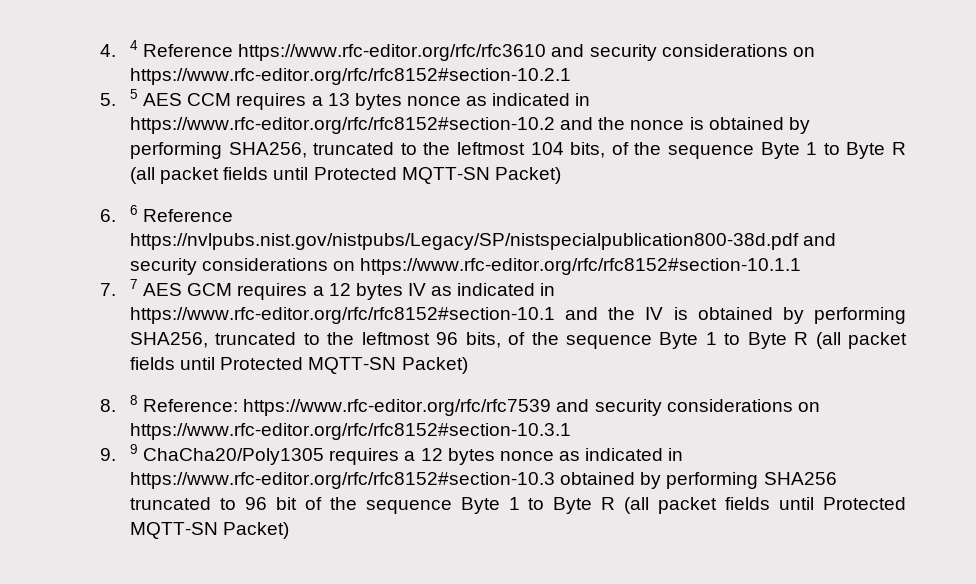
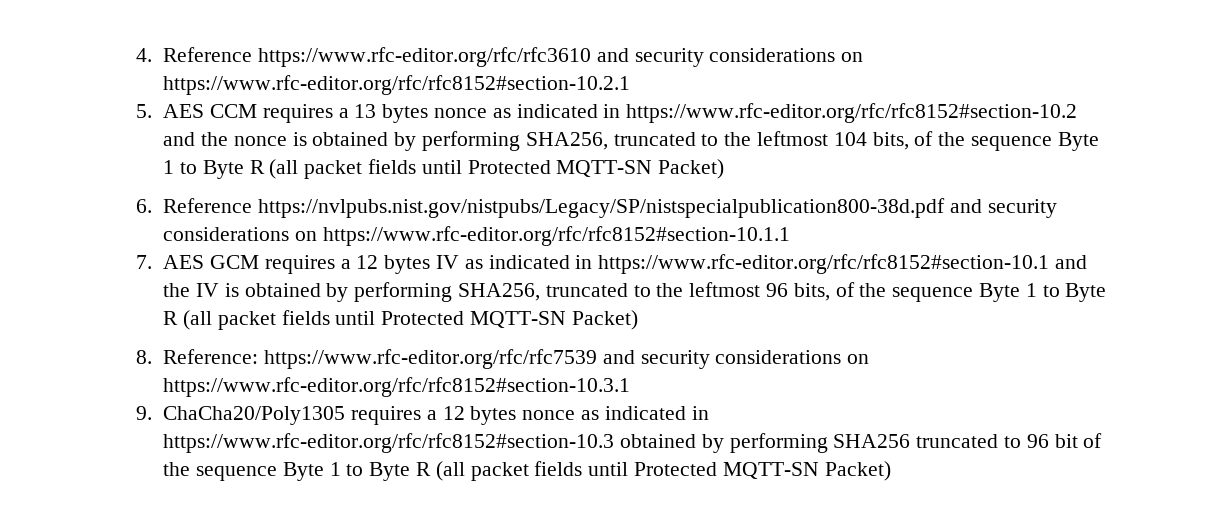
- 4. 4 Reference https://www.rfc-editor.org/rfc/rfc3610 and security considerations on https://www.rfc-editor.org/rfc/rfc8152#section-10.2.1
+ 4. Reference https://www.rfc-editor.org/rfc/rfc3610 and security considerations on https://www.rfc-editor.org/rfc/rfc8152#section-10.2.1
- 5. 5 AES CCM requires a 13 bytes nonce as indicated in https://www.rfc-editor.org/rfc/rfc8152#section-10.2 and the nonce is obtained by performing SHA256, truncated to the leftmost 104 bits, of the sequence Byte 1 to Byte R (all packet fields until Protected MQTT-SN Packet)
+ 5. AES CCM requires a 13 bytes nonce as indicated in https://www.rfc-editor.org/rfc/rfc8152#section-10.2 and the nonce is obtained by performing SHA256, truncated to the leftmost 104 bits, of the sequence Byte 1 to Byte R (all packet fields until Protected MQTT-SN Packet)
- 6. 6 Reference https://nvlpubs.nist.gov/nistpubs/Legacy/SP/nistspecialpublication800-38d.pdf and security considerations on https://www.rfc-editor.org/rfc/rfc8152#section-10.1.1
+ 6. Reference https://nvlpubs.nist.gov/nistpubs/Legacy/SP/nistspecialpublication800-38d.pdf and security considerations on https://www.rfc-editor.org/rfc/rfc8152#section-10.1.1
- 7. 7 AES GCM requires a 12 bytes IV as indicated in https://www.rfc-editor.org/rfc/rfc8152#section-10.1 and the IV is obtained by performing SHA256, truncated to the leftmost 96 bits, of the sequence Byte 1 to Byte R (all packet fields until Protected MQTT-SN Packet)
+ 7. AES GCM requires a 12 bytes IV as indicated in https://www.rfc-editor.org/rfc/rfc8152#section-10.1 and the IV is obtained by performing SHA256, truncated to the leftmost 96 bits, of the sequence Byte 1 to Byte R (all packet fields until Protected MQTT-SN Packet)
- 8. 8 Reference: https://www.rfc-editor.org/rfc/rfc7539 and security considerations on https://www.rfc-editor.org/rfc/rfc8152#section-10.3.1
+ 8. Reference: https://www.rfc-editor.org/rfc/rfc7539 and security considerations on https://www.rfc-editor.org/rfc/rfc8152#section-10.3.1
- 9. 9 ChaCha20/Poly1305 requires a 12 bytes nonce as indicated in https://www.rfc-editor.org/rfc/rfc8152#section-10.3 obtained by performing SHA256 truncated to 96 bit of the sequence Byte 1 to Byte R (all packet fields until Protected MQTT-SN Packet)
+ 9. ChaCha20/Poly1305 requires a 12 bytes nonce as indicated in https://www.rfc-editor.org/rfc/rfc8152#section-10.3 obtained by performing SHA256 truncated to 96 bit of the sequence Byte 1 to Byte R (all packet fields until Protected MQTT-SN Packet)

